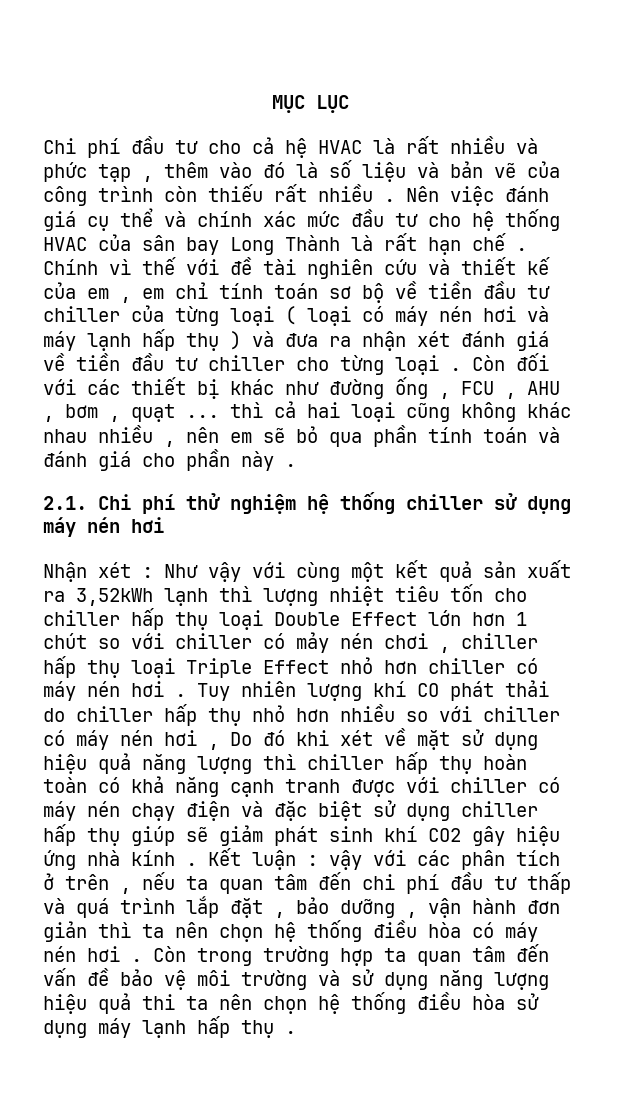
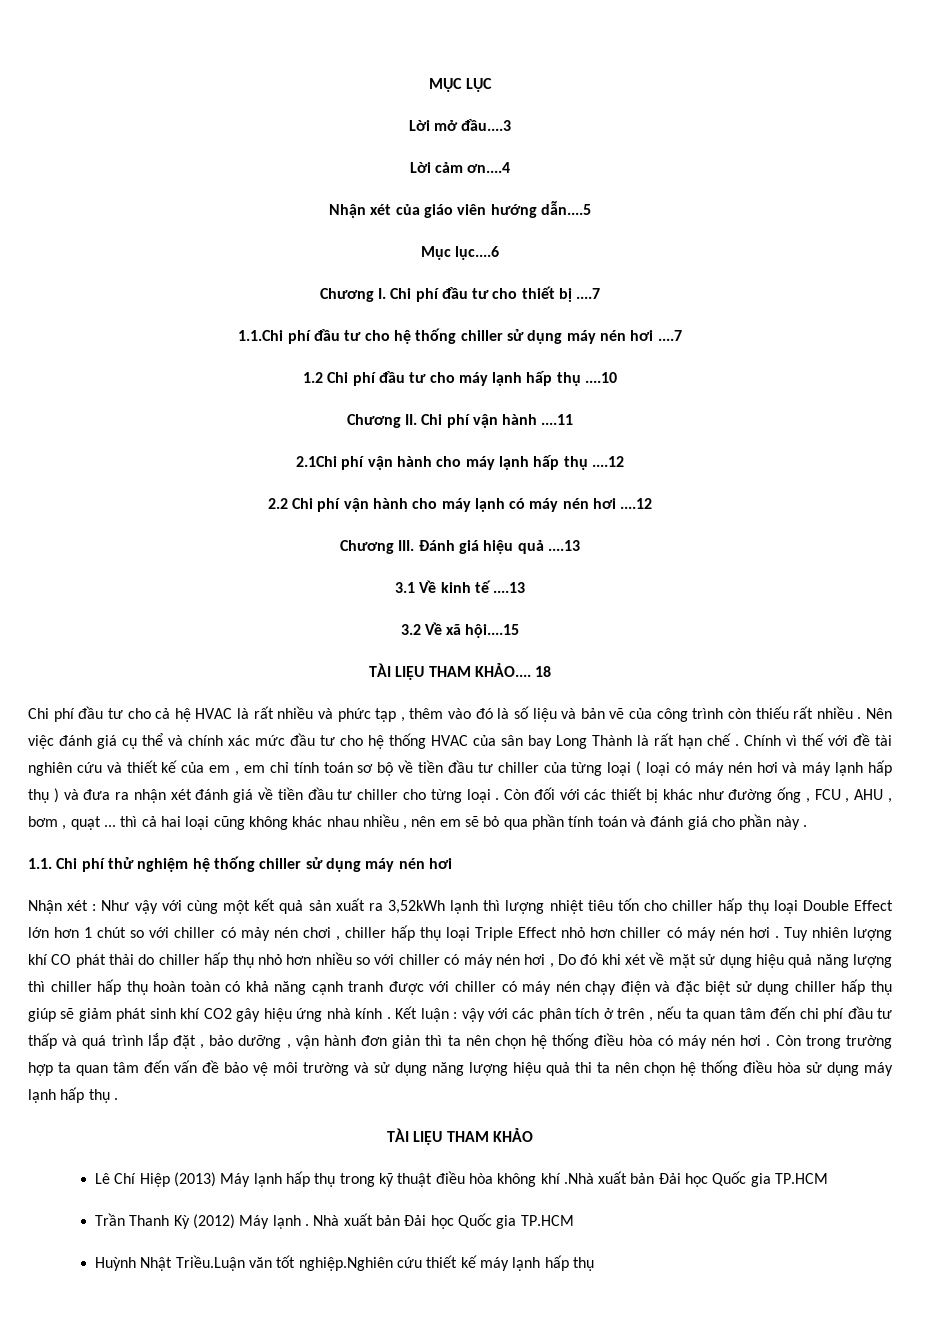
+ Lời mở đầu....3
+ Lời cảm ơn....4
+ Nhận xét của giáo viên hướng dẫn....5
+ Mục lục....6
+ Chương I. Chi phí đầu tư cho thiết bị ....7
+ 1.1.Chi phí đầu tư cho hệ thống chiller sử dụng máy nén hơi ....7
+ 1.2 Chi phí đầu tư cho máy lạnh hấp thụ ....10
+ Chương II. Chi phí vận hành ....11
+ 2.1Chi phí vận hành cho máy lạnh hấp thụ ....12
+ 2.2 Chi phí vận hành cho máy lạnh có máy nén hơi ....12
+ Chương III. Đánh giá hiệu quả ....13
+ 3.1 Về kinh tế ....13
+ 3.2 Về xã hội....15
+ TÀI LIỆU THAM KHẢO.... 18
- 2.1. Chi phí thử nghiệm hệ thống chiller sử dụng máy nén hơi
+ 1.1. Chi phí thử nghiệm hệ thống chiller sử dụng máy nén hơi
+ TÀI LIỆU THAM KHẢO
+ Lê Chí Hiệp (2013) Máy lạnh hấp thụ trong kỹ thuật điều hòa không khí .Nhà xuất bản Đải học Quốc gia TP.HCM
+ Trần Thanh Kỳ (2012) Máy lạnh . Nhà xuất bản Đải học Quốc gia TP.HCM
+ Huỳnh Nhật Triều.Luận văn tốt nghiệp.Nghiên cứu thiết kế máy lạnh hấp thụ

